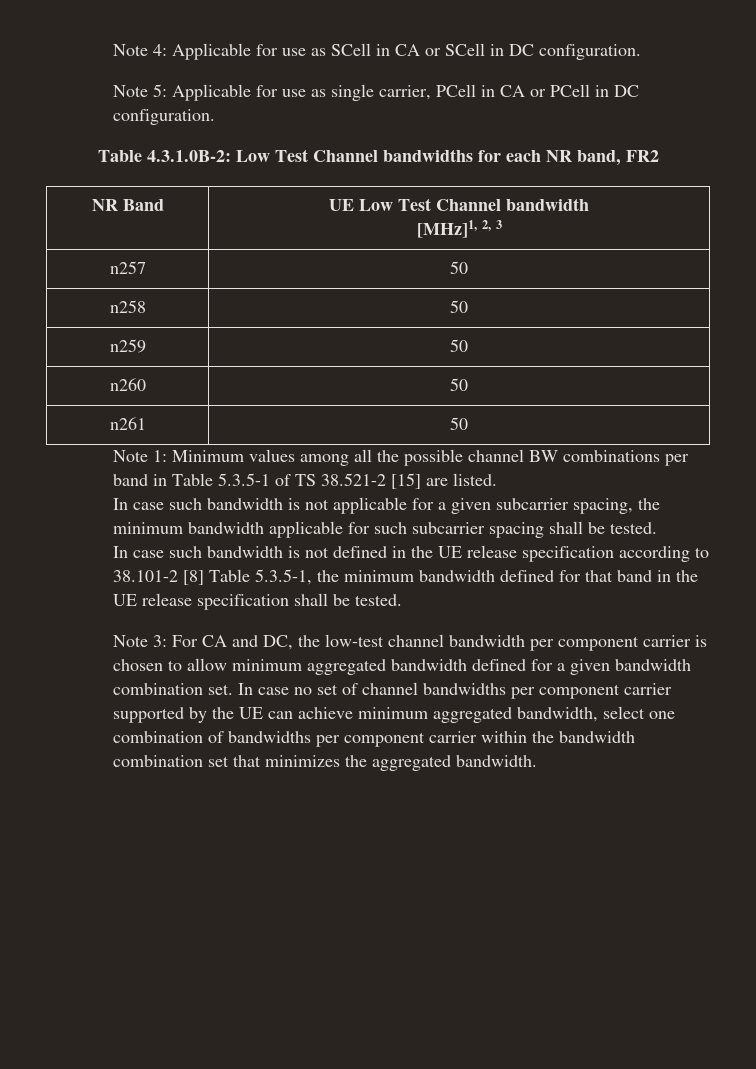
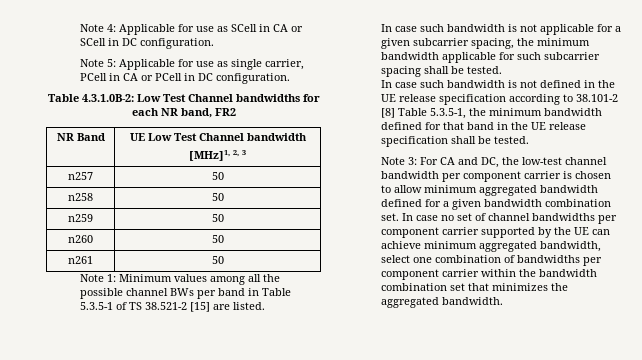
- Note 1: Minimum values among all the possible channel BW combinations per band in Table 5.3.5-1 of TS 38.521-2 [15] are listed.
+ Note 1: Minimum values among all the possible channel BWs per band in Table 5.3.5-1 of TS 38.521-2 [15] are listed.

